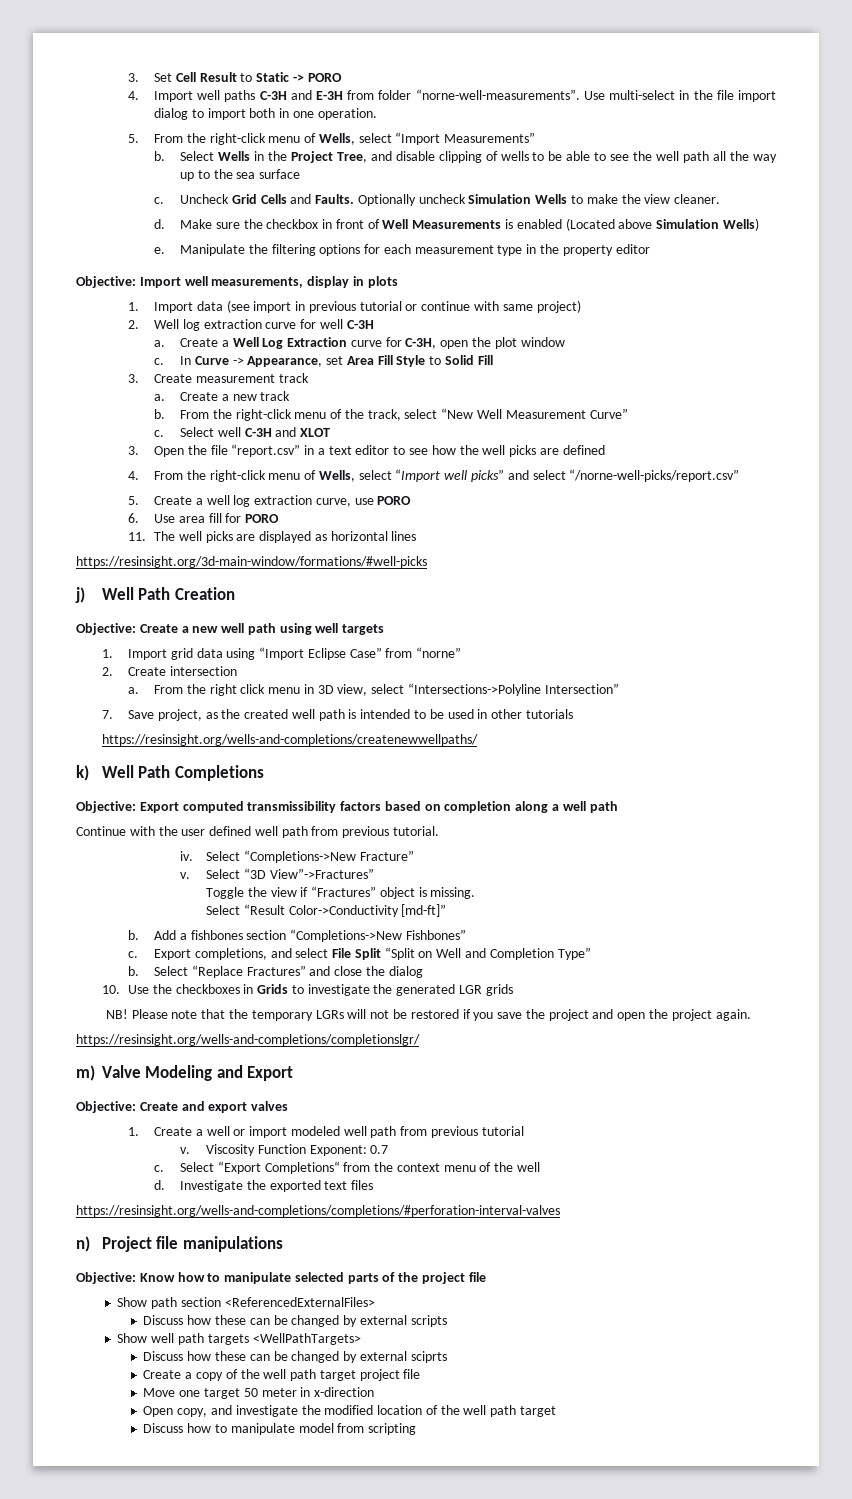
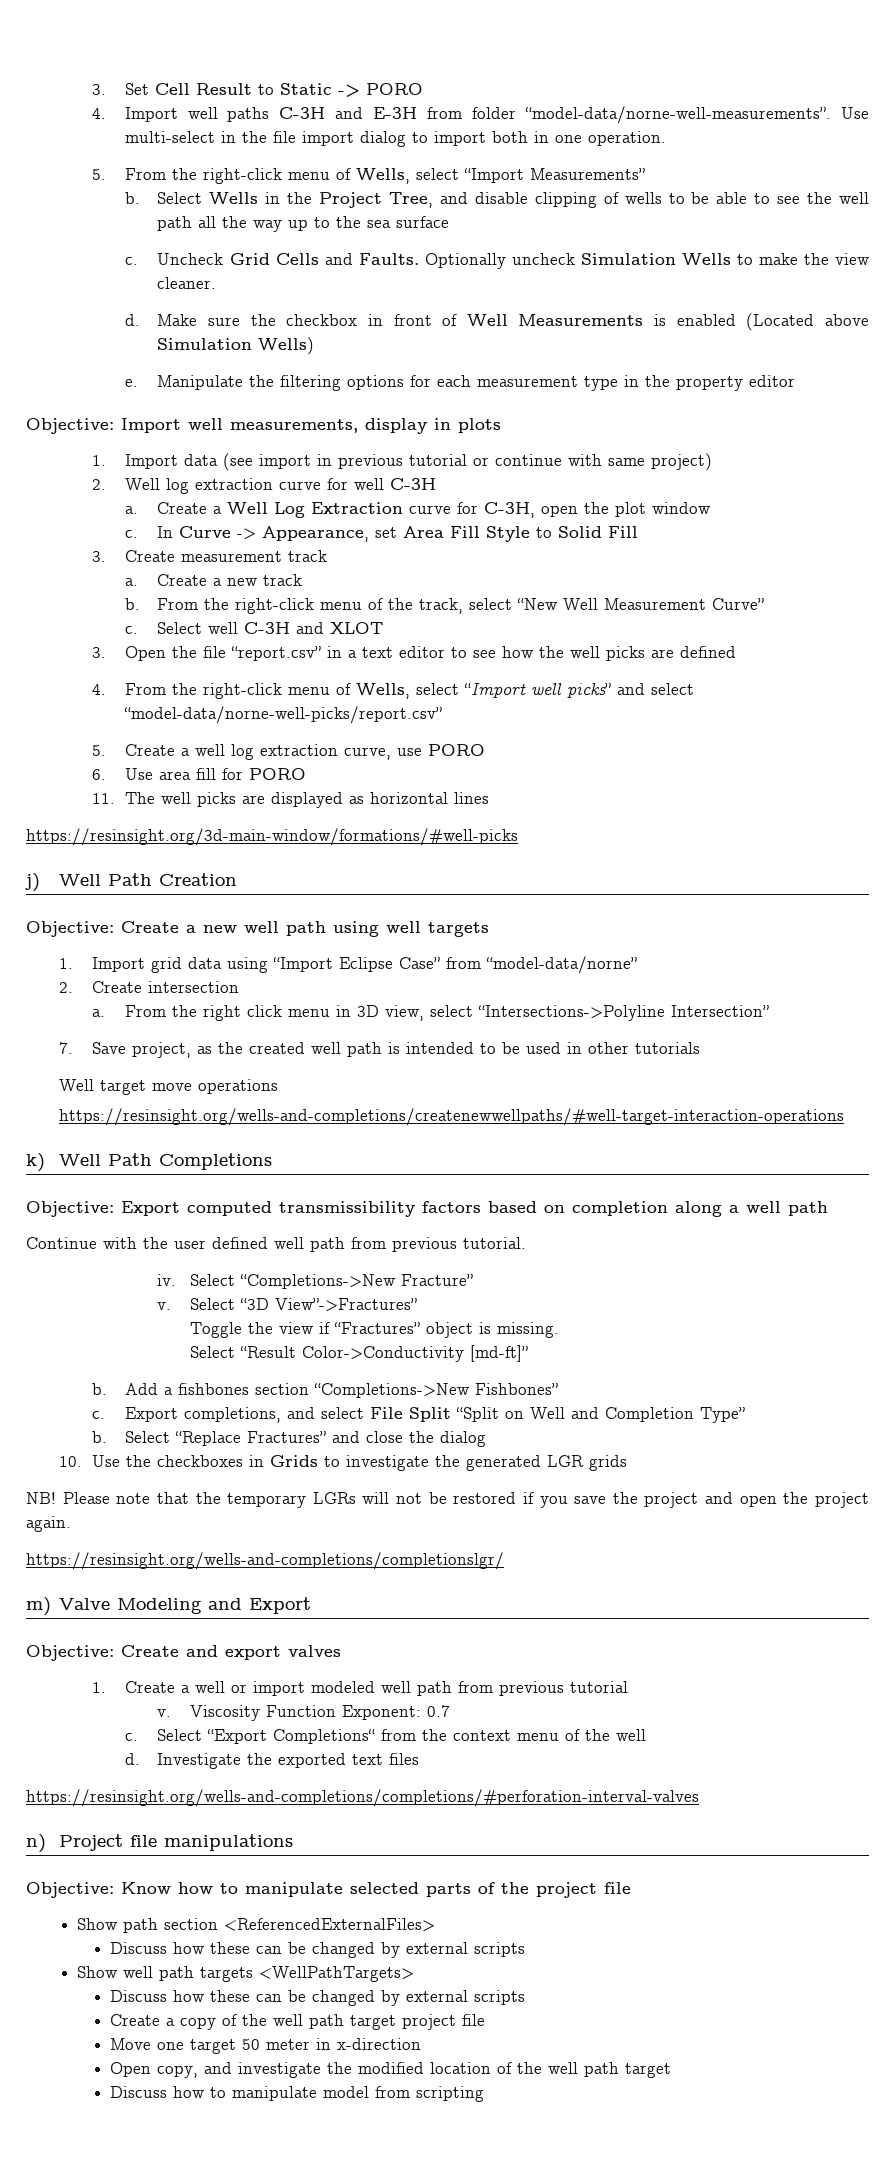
- 4. Import well paths C-3H and E-3H from folder “norne-well-measurements”.
+ 4. Import well paths C-3H and E-3H from folder “model-data/norne-well-measurements”.
- 4. From the right-click menu of Wells, select “Import well picks” and select “/norne-well-picks/report.csv”
+ 4. From the right-click menu of Wells, select “Import well picks” and select “model-data/norne-well-picks/report.csv”
- 1. Import grid data using “Import Eclipse Case” from “norne”
+ 1. Import grid data using “Import Eclipse Case” from “model-data/norne”
- https://resinsight.org/wells-and-completions/createnewwellpaths/
+ Well target move operations
+ https://resinsight.org/wells-and-completions/createnewwellpaths/#well-target-interaction-operations
  Show well path targets <WellPathTargets>
- Discuss how these can be changed by external sciprts
+ Discuss how these can be changed by external scripts

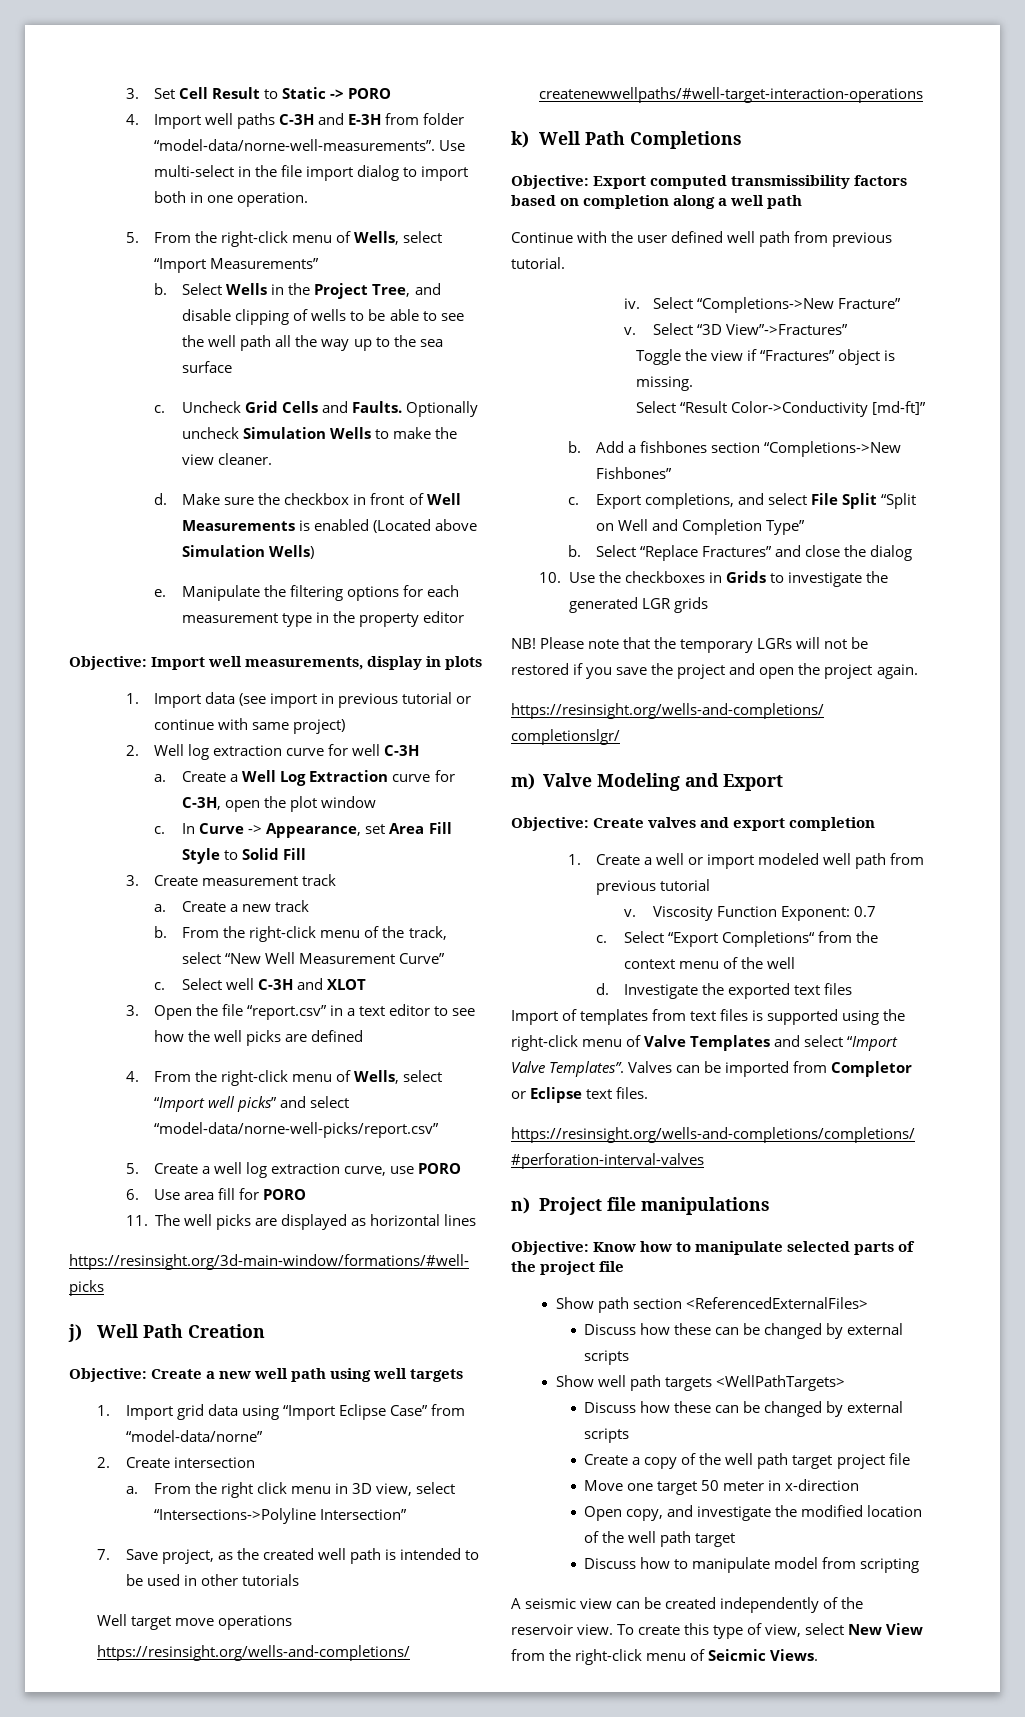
- Objective: Create and export valves
+ Objective: Create valves and export completion
+ Import of templates from text files is supported using the right-click menu of Valve Templates and select “Import Valve Templates”. Valves can be imported from Completor or Eclipse text files.
+ A seismic view can be created independently of the reservoir view. To create this type of view, select New View from the right-click menu of Seicmic Views.

